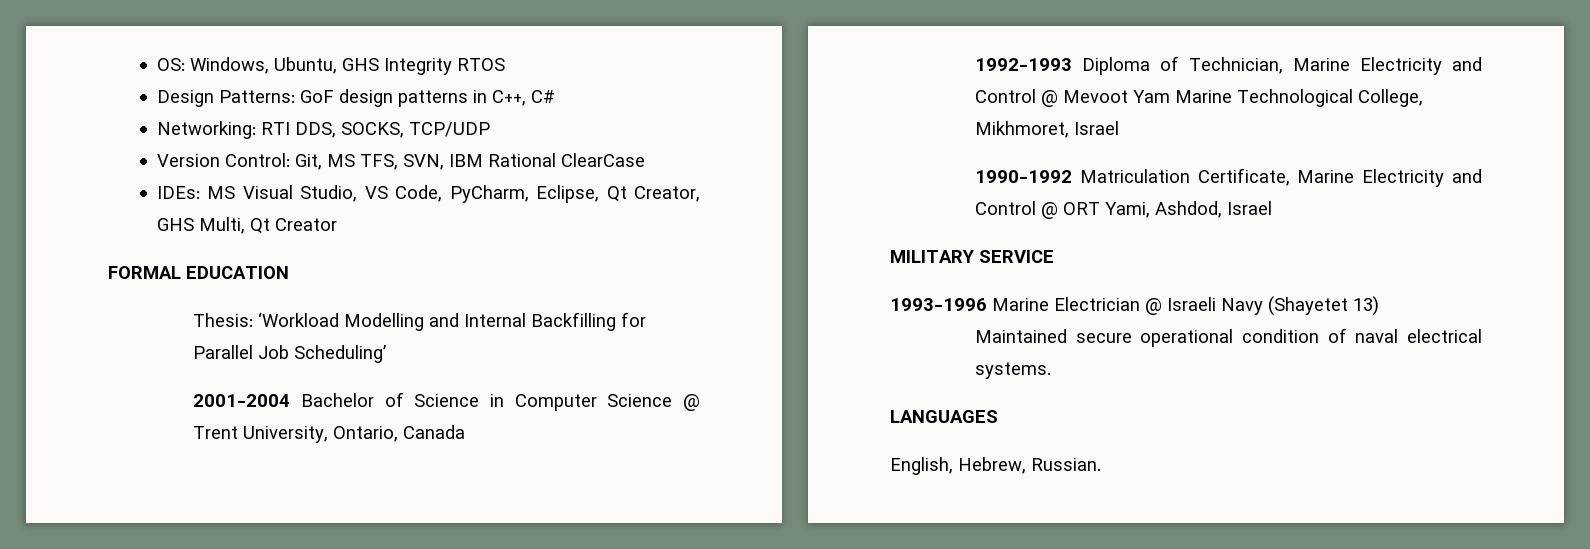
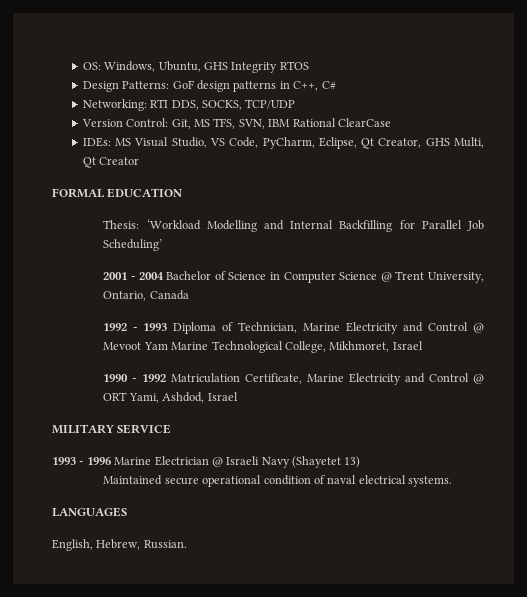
- 2001-2004 Bachelor of Science in Computer Science @ Trent University, Ontario, Canada
+ 2001 - 2004 Bachelor of Science in Computer Science @ Trent University, Ontario, Canada
- 1992-1993 Diploma of Technician, Marine Electricity and Control @ Mevoot Yam Marine Technological College, Mikhmoret, Israel
+ 1992 - 1993 Diploma of Technician, Marine Electricity and Control @ Mevoot Yam Marine Technological College, Mikhmoret, Israel
- 1990-1992 Matriculation Certificate, Marine Electricity and Control @ ORT Yami, Ashdod, Israel
+ 1990 - 1992 Matriculation Certificate, Marine Electricity and Control @ ORT Yami, Ashdod, Israel
- 1993-1996 Marine Electrician @ Israeli Navy (Shayetet 13)
+ 1993 - 1996 Marine Electrician @ Israeli Navy (Shayetet 13)

